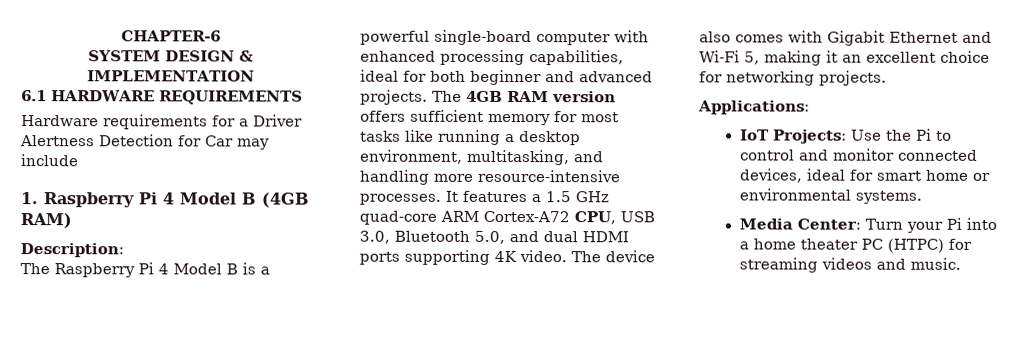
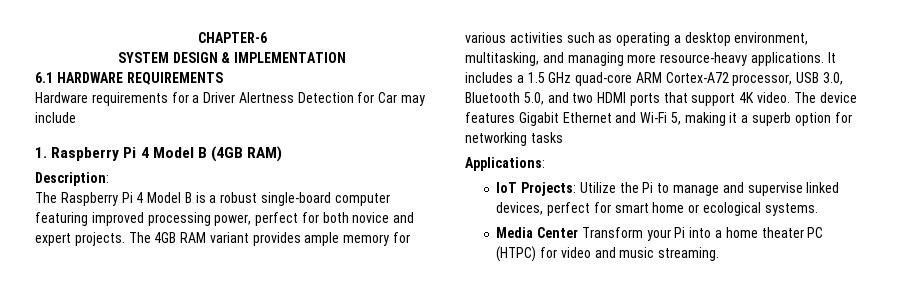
- The Raspberry Pi 4 Model B is a powerful single-board computer with enhanced processing capabilities, ideal for both beginner and advanced projects. The 4GB RAM version offers sufficient memory for most tasks like running a desktop environment, multitasking, and handling more resource-intensive processes. It features a 1.5 GHz quad-core ARM Cortex-A72 CPU, USB 3.0, Bluetooth 5.0, and dual HDMI ports supporting 4K video.
+ The Raspberry Pi 4 Model B is a robust single-board computer featuring improved processing power, perfect for both novice and expert projects. The 4GB RAM variant provides ample memory for various activities such as operating a desktop environment, multitasking, and managing more resource-heavy applications. It includes a 1.5 GHz quad-core ARM Cortex-A72 processor, USB 3.0, Bluetooth 5.0, and two HDMI ports that support 4K video.
- The device also comes with Gigabit Ethernet and Wi-Fi 5, making it an excellent choice for networking projects.
+ The device features Gigabit Ethernet and Wi-Fi 5, making it a superb option for networking tasks
- IoT Projects: Use the Pi to control and monitor connected devices, ideal for smart home or environmental systems.
+ IoT Projects: Utilize the Pi to manage and supervise linked devices, perfect for smart home or ecological systems.
- Media Center: Turn your Pi into a home theater PC (HTPC) for streaming videos and music.
+ Media Center Transform your Pi into a home theater PC (HTPC) for video and music streaming.

